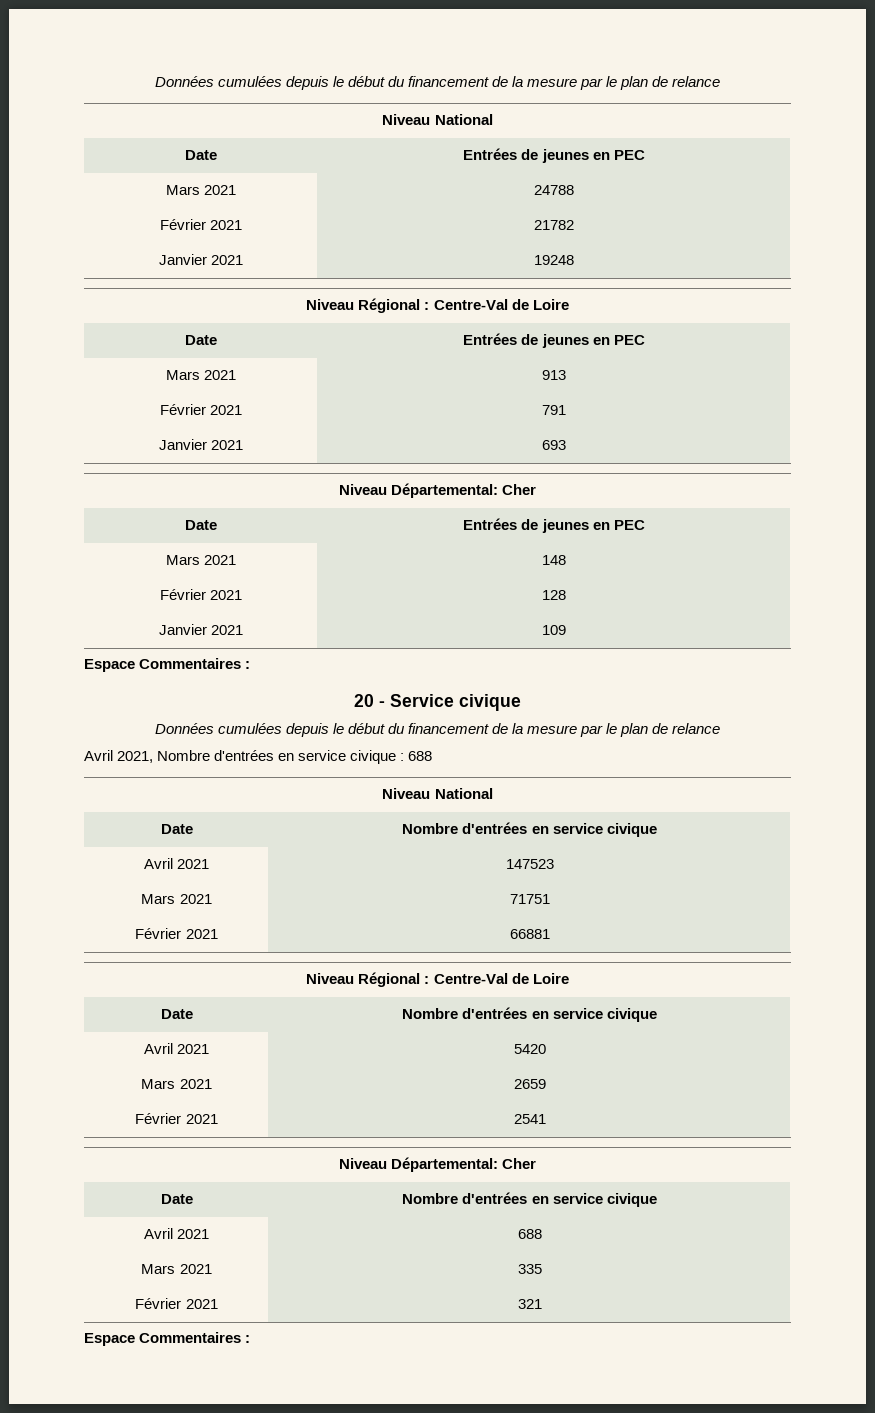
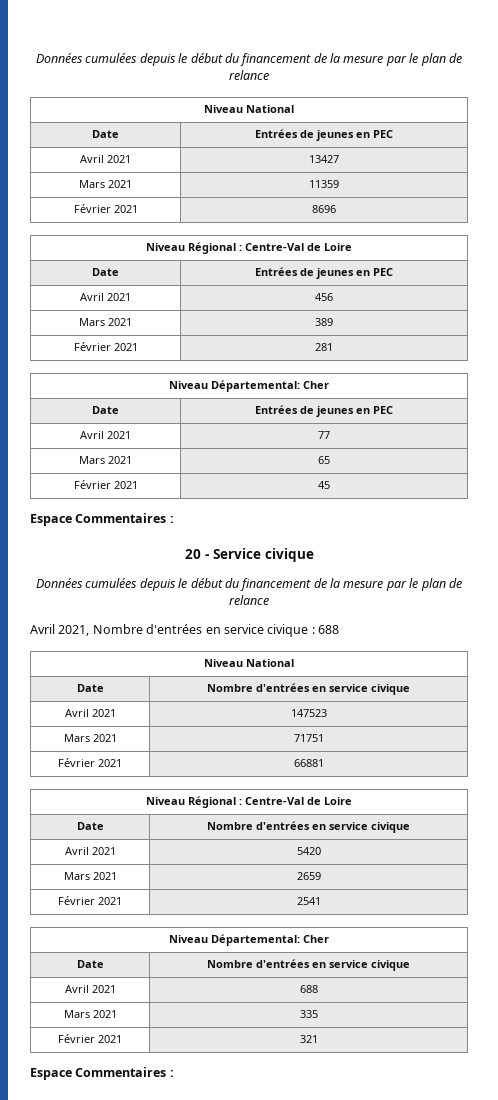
- Mars 2021 | 24788
- Février 2021 | 21782
- Janvier 2021 | 19248
+ Avril 2021 | 13427
+ Mars 2021 | 11359
+ Février 2021 | 8696
- Mars 2021 | 913
- Février 2021 | 791
- Janvier 2021 | 693
+ Avril 2021 | 456
+ Mars 2021 | 389
+ Février 2021 | 281
- Mars 2021 | 148
- Février 2021 | 128
- Janvier 2021 | 109
+ Avril 2021 | 77
+ Mars 2021 | 65
+ Février 2021 | 45

